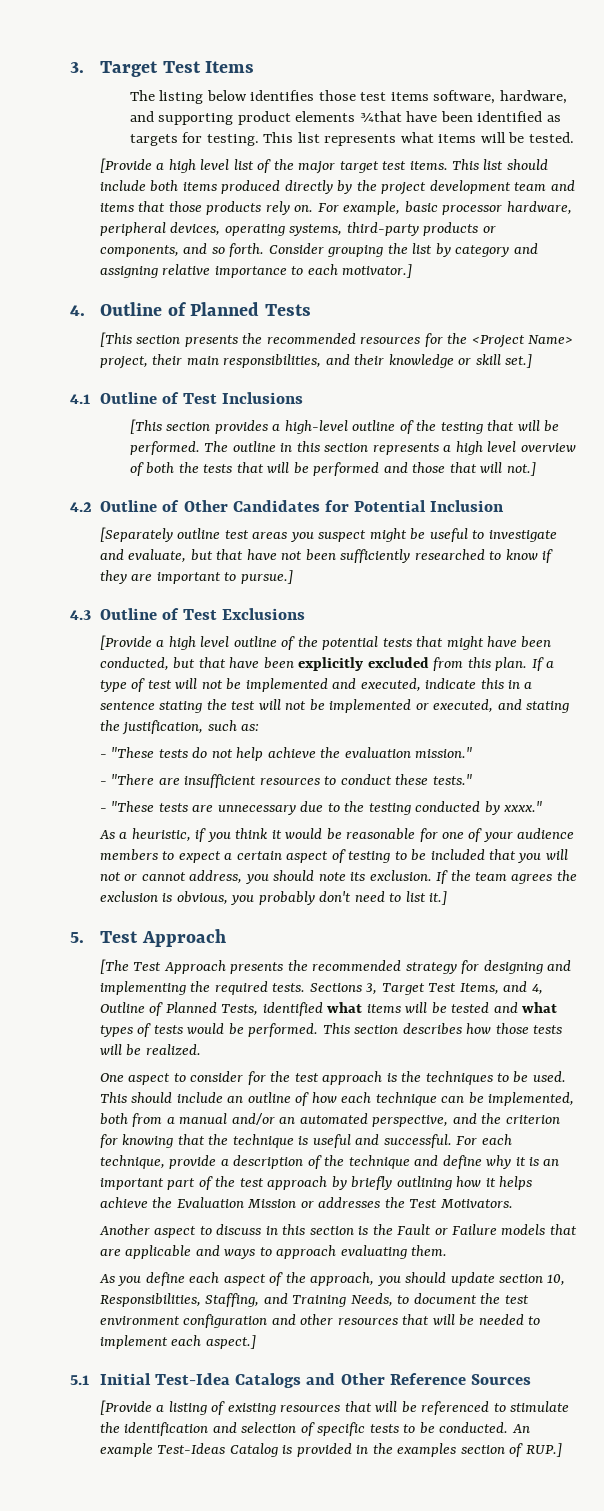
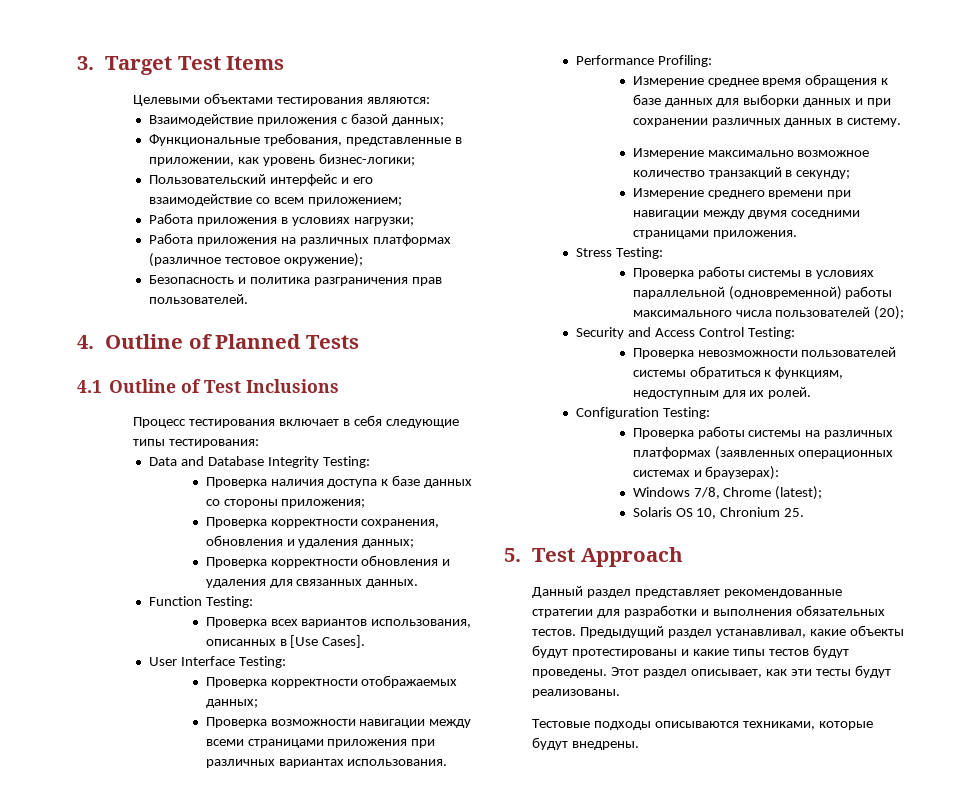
- The listing below identifies those test items software, hardware, and supporting product elements ¾that have been identified as targets for testing. This list represents what items will be tested.
- [Provide a high level list of the major target test items. This list should include both items produced directly by the project development team and items that those products rely on. For example, basic processor hardware, peripheral devices, operating systems, third-party products or components, and so forth. Consider grouping the list by category and assigning relative importance to each motivator.]
+ Целевыми объектами тестирования являются:
+ Взаимодействие приложения с базой данных;
+ Функциональные требования, представленные в приложении, как уровень бизнес-логики;
+ Пользовательский интерфейс и его взаимодействие со всем приложением;
+ Работа приложения в условиях нагрузки;
+ Работа приложения на различных платформах (различное тестовое окружение);
+ Безопасность и политика разграничения прав пользователей.
- [This section presents the recommended resources for the <Project Name> project, their main responsibilities, and their knowledge or skill set.]
- [This section provides a high-level outline of the testing that will be performed. The outline in this section represents a high level overview of both the tests that will be performed and those that will not.]
- 4.2 Outline of Other Candidates for Potential Inclusion
- [Separately outline test areas you suspect might be useful to investigate and evaluate, but that have not been sufficiently researched to know if they are important to pursue.]
- 4.3 Outline of Test Exclusions
- [Provide a high level outline of the potential tests that might have been conducted, but that have been explicitly excluded from this plan. If a type of test will not be implemented and executed, indicate this in a sentence stating the test will not be implemented or executed, and stating the justification, such as:
- - "These tests do not help achieve the evaluation mission."
- - "There are insufficient resources to conduct these tests."
- - "These tests are unnecessary due to the testing conducted by xxxx."
- As a heuristic, if you think it would be reasonable for one of your audience members to expect a certain aspect of testing to be included that you will not or cannot address, you should note its exclusion. If the team agrees the exclusion is obvious, you probably don't need to list it.]
+ Процесс тестирования включает в себя следующие типы тестирования:
+ Data and Database Integrity Testing:
+ Проверка наличия доступа к базе данных со стороны приложения;
+ Проверка корректности сохранения, обновления и удаления данных;
+ Проверка корректности обновления и удаления для связанных данных.
+ Function Testing:
+ Проверка всех вариантов использования, описанных в [Use Cases].
+ User Interface Testing:
+ Проверка корректности отображаемых данных;
+ Проверка возможности навигации между всеми страницами приложения при различных вариантах использования.
+ Performance Profiling:
+ Измерение среднее время обращения к базе данных для выборки данных и при сохранении различных данных в систему.
+ Измерение максимально возможное количество транзакций в секунду;
+ Измерение среднего времени при навигации между двумя соседними страницами приложения.
+ Stress Testing:
+ Проверка работы системы в условиях параллельной (одновременной) работы максимального числа пользователей (20);
+ Security and Access Control Testing:
+ Проверка невозможности пользователей системы обратиться к функциям, недоступным для их ролей.
+ Configuration Testing:
+ Проверка работы системы на различных платформах (заявленных операционных системах и браузерах):
+ Windows 7/8, Chrome (latest);
+ Solaris OS 10, Chronium 25.
  5. Test Approach
- [The Test Approach presents the recommended strategy for designing and implementing the required tests. Sections 3, Target Test Items, and 4, Outline of Planned Tests, identified what items will be tested and what types of tests would be performed. This section describes how those tests will be realized.
- One aspect to consider for the test approach is the techniques to be used. This should include an outline of how each technique can be implemented, both from a manual and/or an automated perspective, and the criterion for knowing that the technique is useful and successful. For each technique, provide a description of the technique and define why it is an important part of the test approach by briefly outlining how it helps achieve the Evaluation Mission or addresses the Test Motivators.
- Another aspect to discuss in this section is the Fault or Failure models that are applicable and ways to approach evaluating them.
- As you define each aspect of the approach, you should update section 10, Responsibilities, Staffing, and Training Needs, to document the test environment configuration and other resources that will be needed to implement each aspect.]
- 5.1 Initial Test-Idea Catalogs and Other Reference Sources
- [Provide a listing of existing resources that will be referenced to stimulate the identification and selection of specific tests to be conducted. An example Test-Ideas Catalog is provided in the examples section of RUP.]
+ Данный раздел представляет рекомендованные стратегии для разработки и выполнения обязательных тестов. Предыдущий раздел устанавливал, какие объекты будут протестированы и какие типы тестов будут проведены. Этот раздел описывает, как эти тесты будут реализованы.
+ Тестовые подходы описываются техниками, которые будут внедрены.

